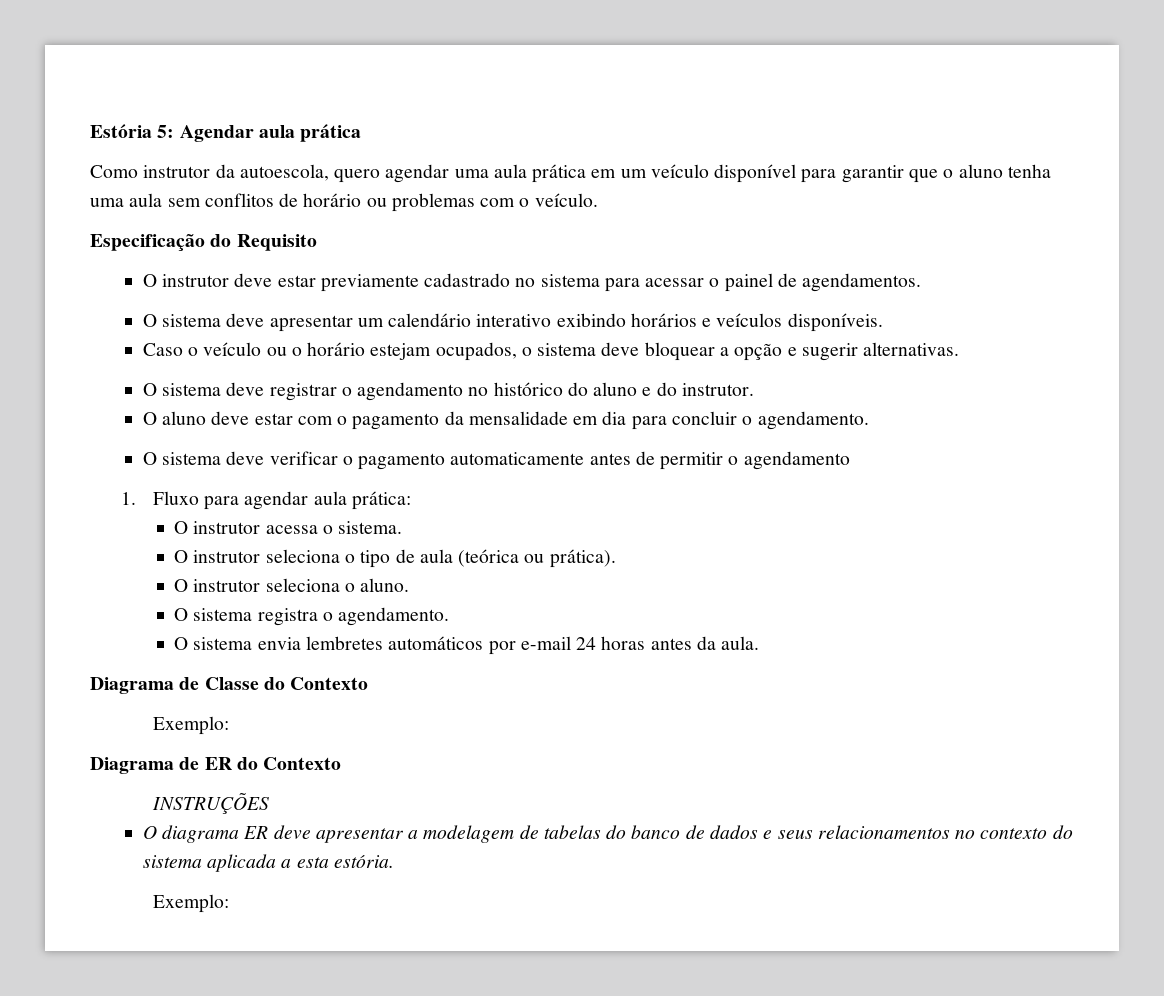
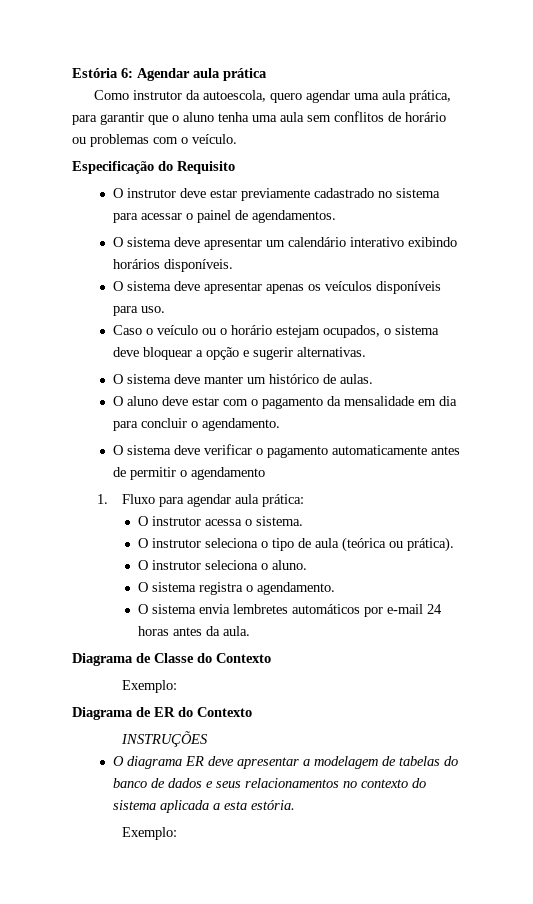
- Estória 5: Agendar aula prática
+ Estória 6: Agendar aula prática
- Como instrutor da autoescola, quero agendar uma aula prática em um veículo disponível para garantir que o aluno tenha uma aula sem conflitos de horário ou problemas com o veículo.
+ Como instrutor da autoescola, quero agendar uma aula prática, para garantir que o aluno tenha uma aula sem conflitos de horário ou problemas com o veículo.
- O sistema deve apresentar um calendário interativo exibindo horários e veículos disponíveis.
+ O sistema deve apresentar um calendário interativo exibindo horários disponíveis.
+ O sistema deve apresentar apenas os veículos disponíveis para uso.
- O sistema deve registrar o agendamento no histórico do aluno e do instrutor.
+ O sistema deve manter um histórico de aulas.

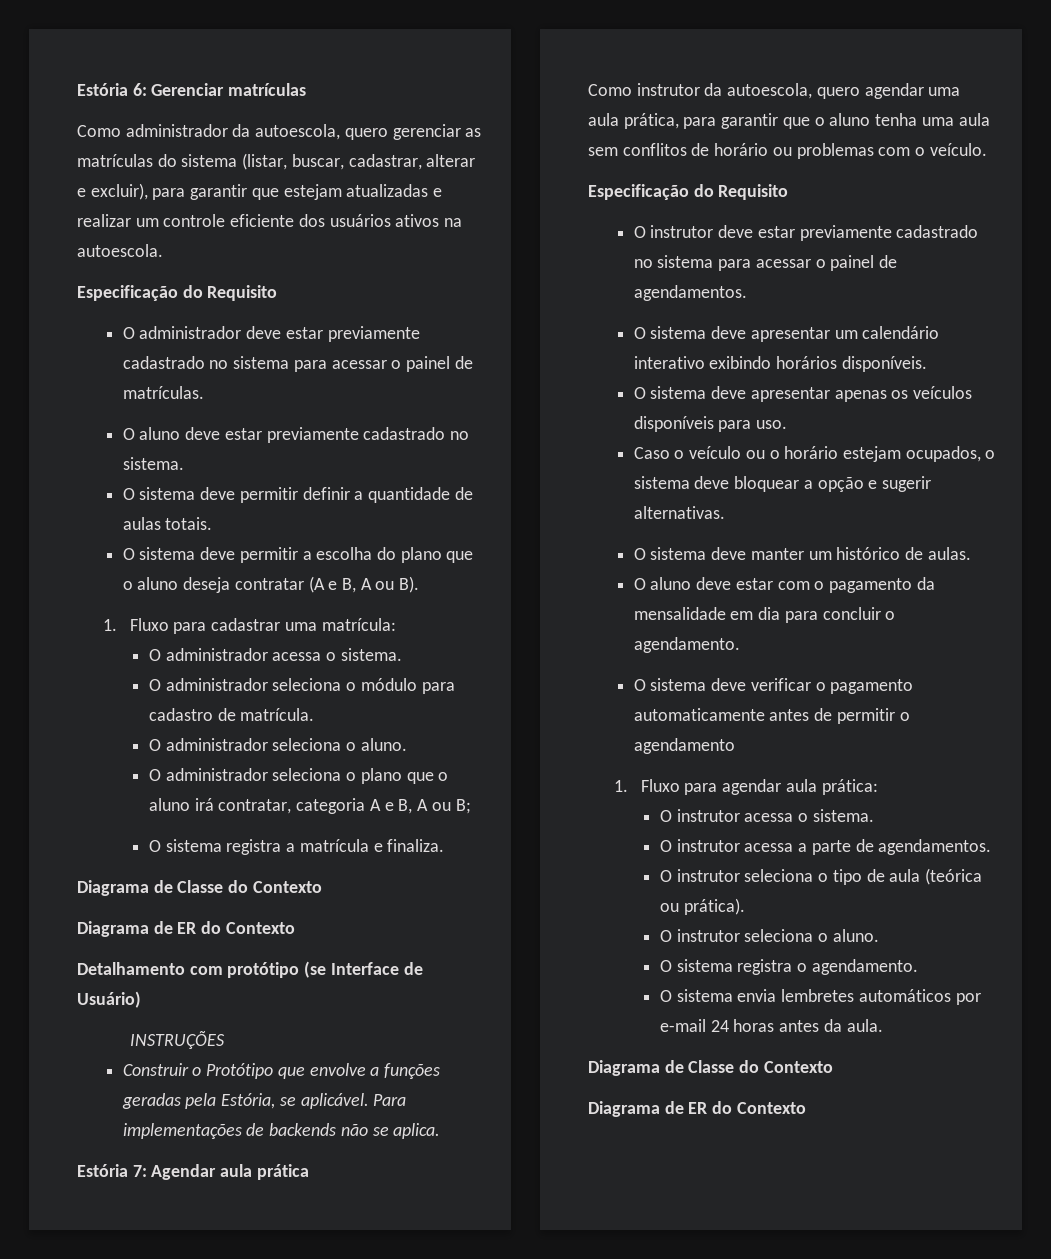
- Estória 6: Agendar aula prática
+ Estória 6: Gerenciar matrículas
+ Como administrador da autoescola, quero gerenciar as matrículas do sistema (listar, buscar, cadastrar, alterar e excluir), para garantir que estejam atualizadas e realizar um controle eficiente dos usuários ativos na autoescola.
+ Especificação do Requisito
+ O administrador deve estar previamente cadastrado no sistema para acessar o painel de matrículas.
+ O aluno deve estar previamente cadastrado no sistema.
+ O sistema deve permitir definir a quantidade de aulas totais.
+ O sistema deve permitir a escolha do plano que o aluno deseja contratar (A e B, A ou B).
+ 1. Fluxo para cadastrar uma matrícula:
+ O administrador acessa o sistema.
+ O administrador seleciona o módulo para cadastro de matrícula.
+ O administrador seleciona o aluno.
+ O administrador seleciona o plano que o aluno irá contratar, categoria A e B, A ou B;
+ O sistema registra a matrícula e finaliza.
+ Diagrama de Classe do Contexto
+ Diagrama de ER do Contexto
+ Detalhamento com protótipo (se Interface de Usuário)
+ INSTRUÇÕES
+ Construir o Protótipo que envolve a funções geradas pela Estória, se aplicável. Para implementações de backends não se aplica.
+ Estória 7: Agendar aula prática
+ O instrutor acessa a parte de agendamentos.
  O sistema envia lembretes automáticos por e-mail 24 horas antes da aula.
  Diagrama de Classe do Contexto
- Exemplo:
  Diagrama de ER do Contexto
- INSTRUÇÕES
- O diagrama ER deve apresentar a modelagem de tabelas do banco de dados e seus relacionamentos no contexto do sistema aplicada a esta estória.
- Exemplo:

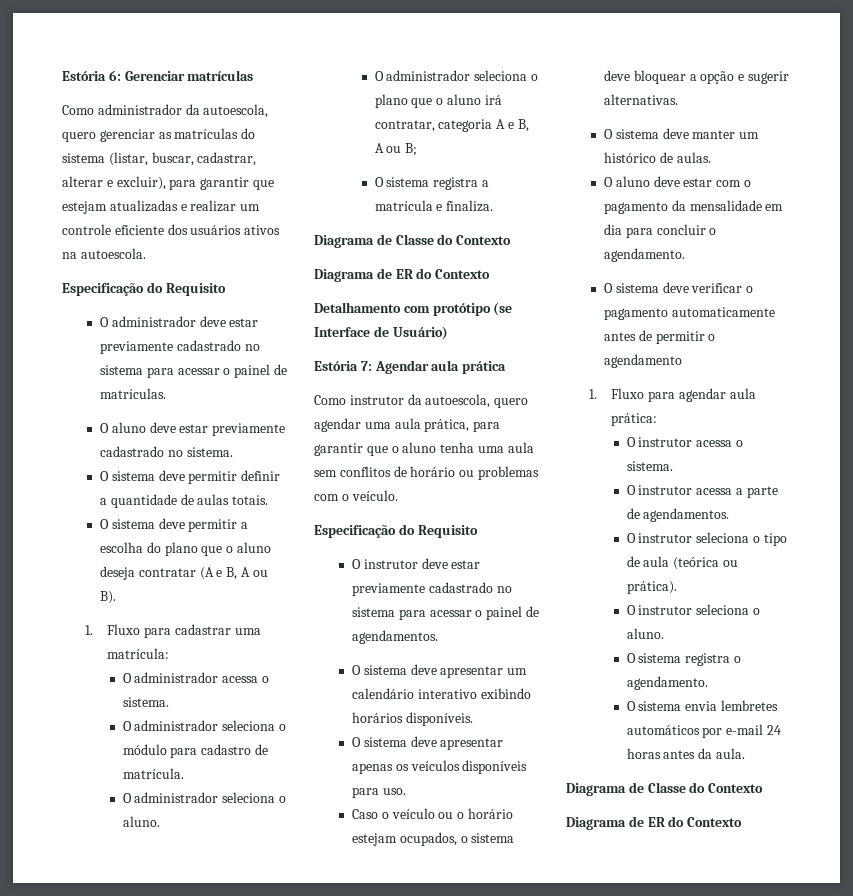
- INSTRUÇÕES
- Construir o Protótipo que envolve a funções geradas pela Estória, se aplicável. Para implementações de backends não se aplica.

